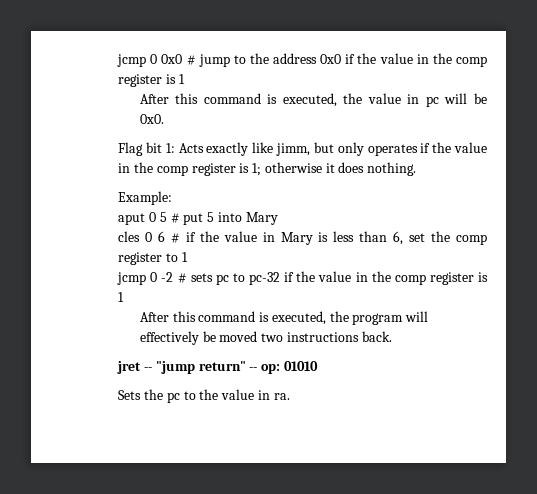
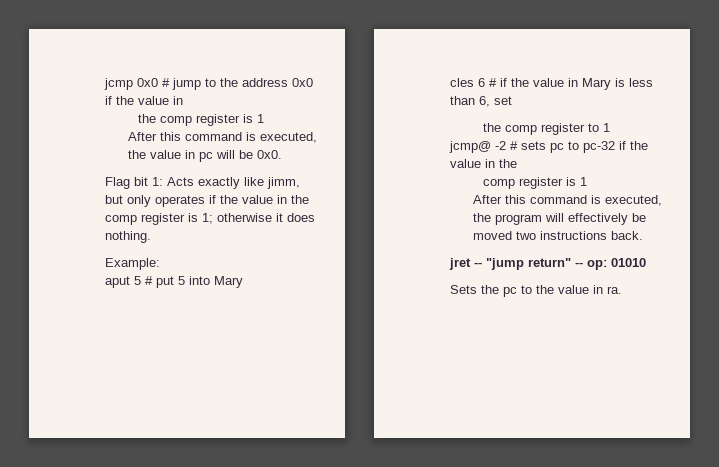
- jcmp 0 0x0 # jump to the address 0x0 if the value in the comp register is 1
+ jcmp 0x0 # jump to the address 0x0 if the value in
+ the comp register is 1
- aput 0 5 # put 5 into Mary
+ aput 5 # put 5 into Mary
- cles 0 6 # if the value in Mary is less than 6, set the comp register to 1
+ cles 6 # if the value in Mary is less than 6, set
+ the comp register to 1
- jcmp 0 -2 # sets pc to pc-32 if the value in the comp register is 1
+ jcmp@ -2 # sets pc to pc-32 if the value in the
+ comp register is 1

